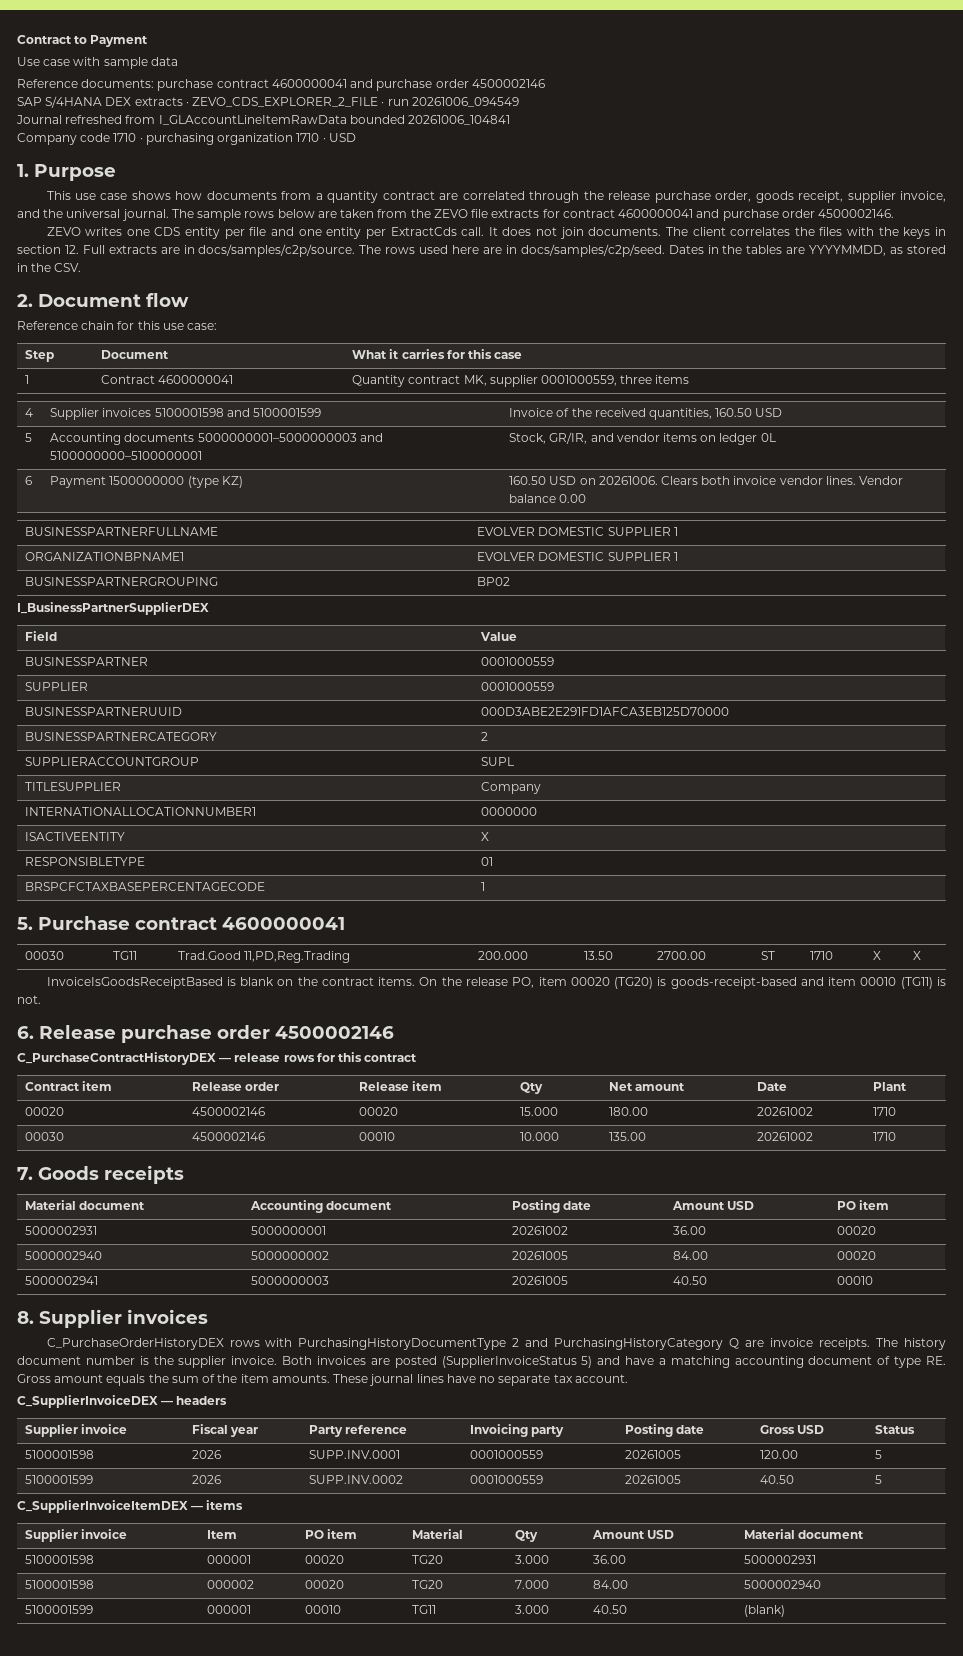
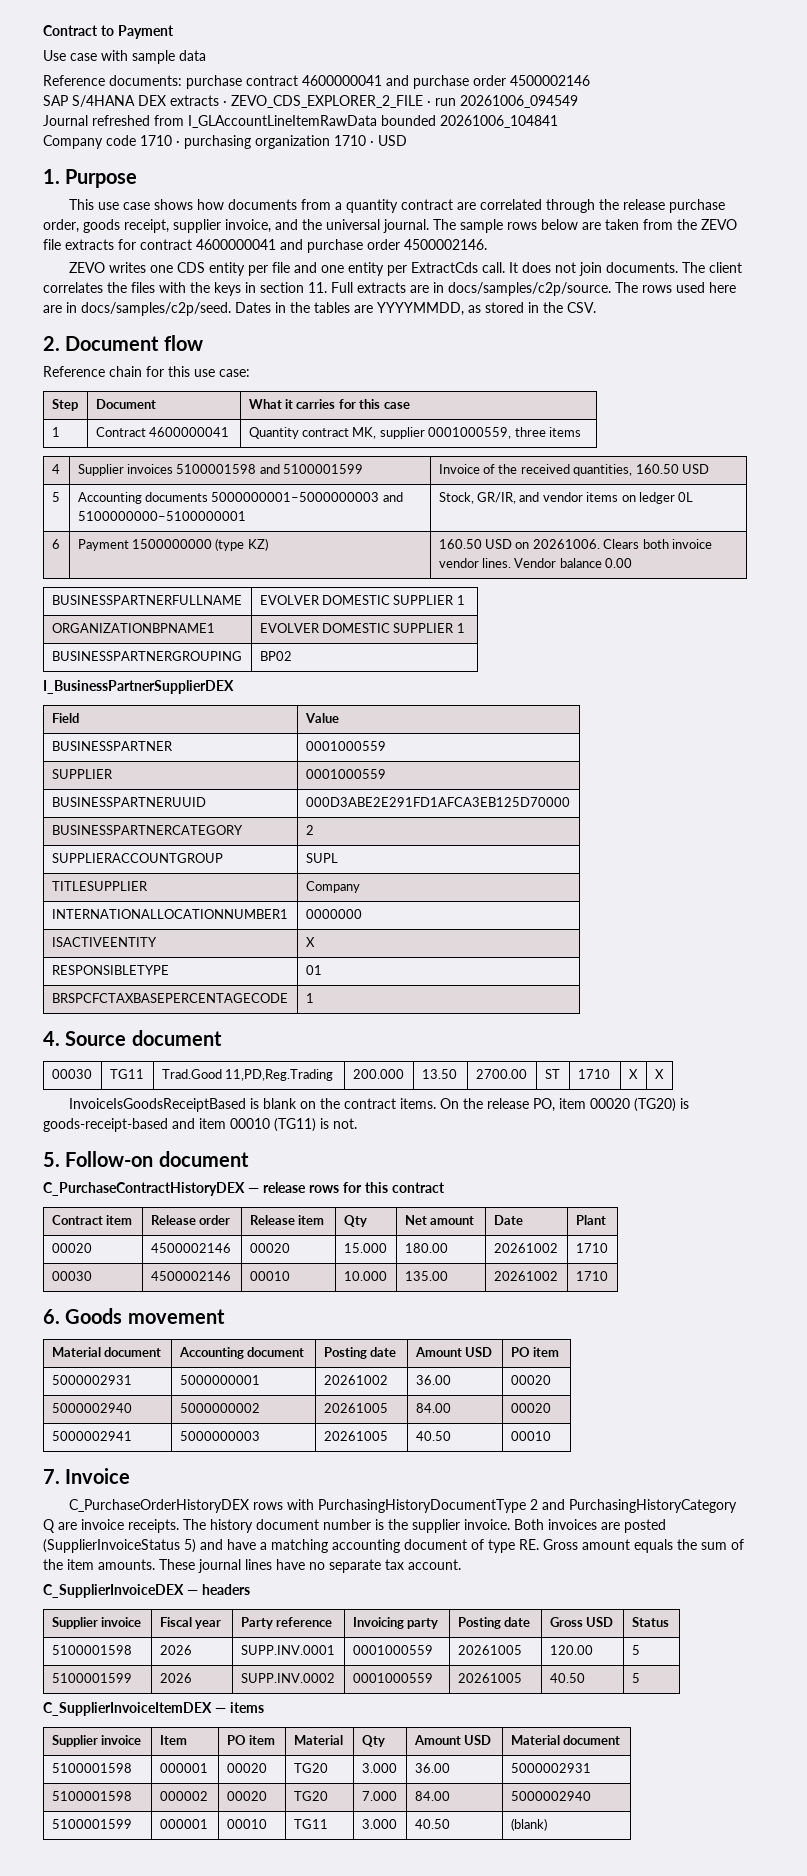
- The client correlates the files with the keys in section 12. Full extracts are in docs/samples/c2p/source.
+ The client correlates the files with the keys in section 11. Full extracts are in docs/samples/c2p/source.
- 5. Purchase contract 4600000041
+ 4. Source document
- 6. Release purchase order 4500002146
+ 5. Follow-on document
- 7. Goods receipts
+ 6. Goods movement
- 8. Supplier invoices
+ 7. Invoice

